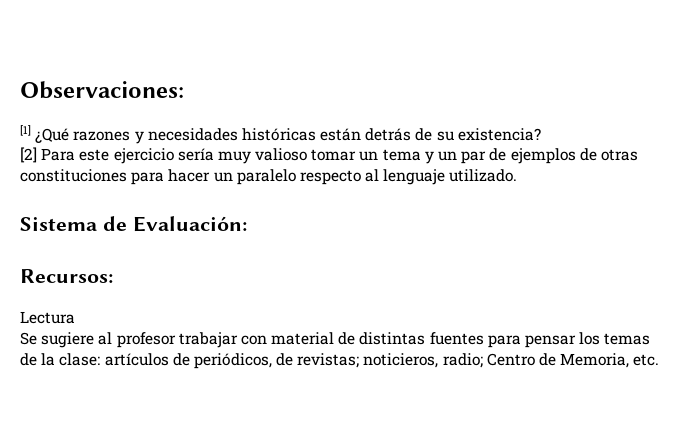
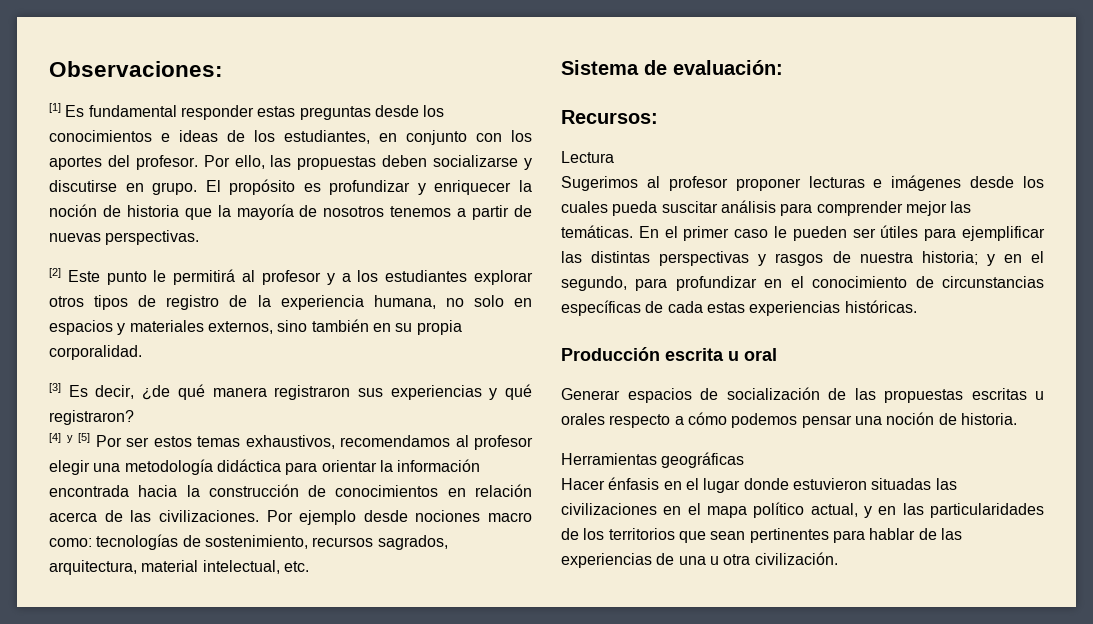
- [1] ¿Qué razones y necesidades históricas están detrás de su existencia?
- [2] Para este ejercicio sería muy valioso tomar un tema y un par de ejemplos de otras constituciones para hacer un paralelo respecto al lenguaje utilizado.
+ [1] Es fundamental responder estas preguntas desde los conocimientos e ideas de los estudiantes, en conjunto con los aportes del profesor. Por ello, las propuestas deben socializarse y discutirse en grupo. El propósito es profundizar y enriquecer la noción de historia que la mayoría de nosotros tenemos a partir de nuevas perspectivas.
+ [2] Este punto le permitirá al profesor y a los estudiantes explorar otros tipos de registro de la experiencia humana, no solo en espacios y materiales externos, sino también en su propia corporalidad.
+ [3] Es decir, ¿de qué manera registraron sus experiencias y qué registraron?
+ [4] y [5] Por ser estos temas exhaustivos, recomendamos al profesor elegir una metodología didáctica para orientar la información encontrada hacia la construcción de conocimientos en relación acerca de las civilizaciones. Por ejemplo desde nociones macro como: tecnologías de sostenimiento, recursos sagrados, arquitectura, material intelectual, etc.
- Sistema de Evaluación:
+ Sistema de evaluación:
- Se sugiere al profesor trabajar con material de distintas fuentes para pensar los temas de la clase: artículos de periódicos, de revistas; noticieros, radio; Centro de Memoria, etc.
+ Sugerimos al profesor proponer lecturas e imágenes desde los cuales pueda suscitar análisis para comprender mejor las temáticas. En el primer caso le pueden ser útiles para ejemplificar las distintas perspectivas y rasgos de nuestra historia; y en el segundo, para profundizar en el conocimiento de circunstancias específicas de cada estas experiencias históricas.
+ Producción escrita u oral
+ Generar espacios de socialización de las propuestas escritas u orales respecto a cómo podemos pensar una noción de historia.
+ Herramientas geográficas
+ Hacer énfasis en el lugar donde estuvieron situadas las civilizaciones en el mapa político actual, y en las particularidades de los territorios que sean pertinentes para hablar de las experiencias de una u otra civilización.

